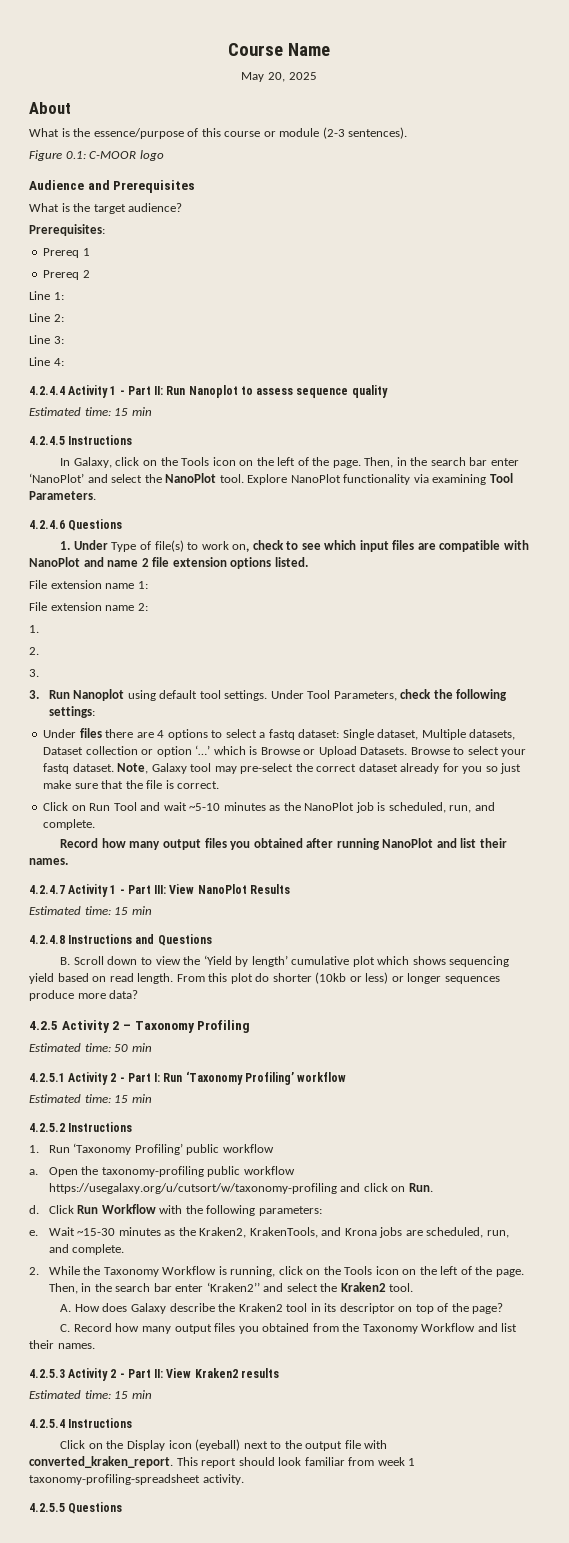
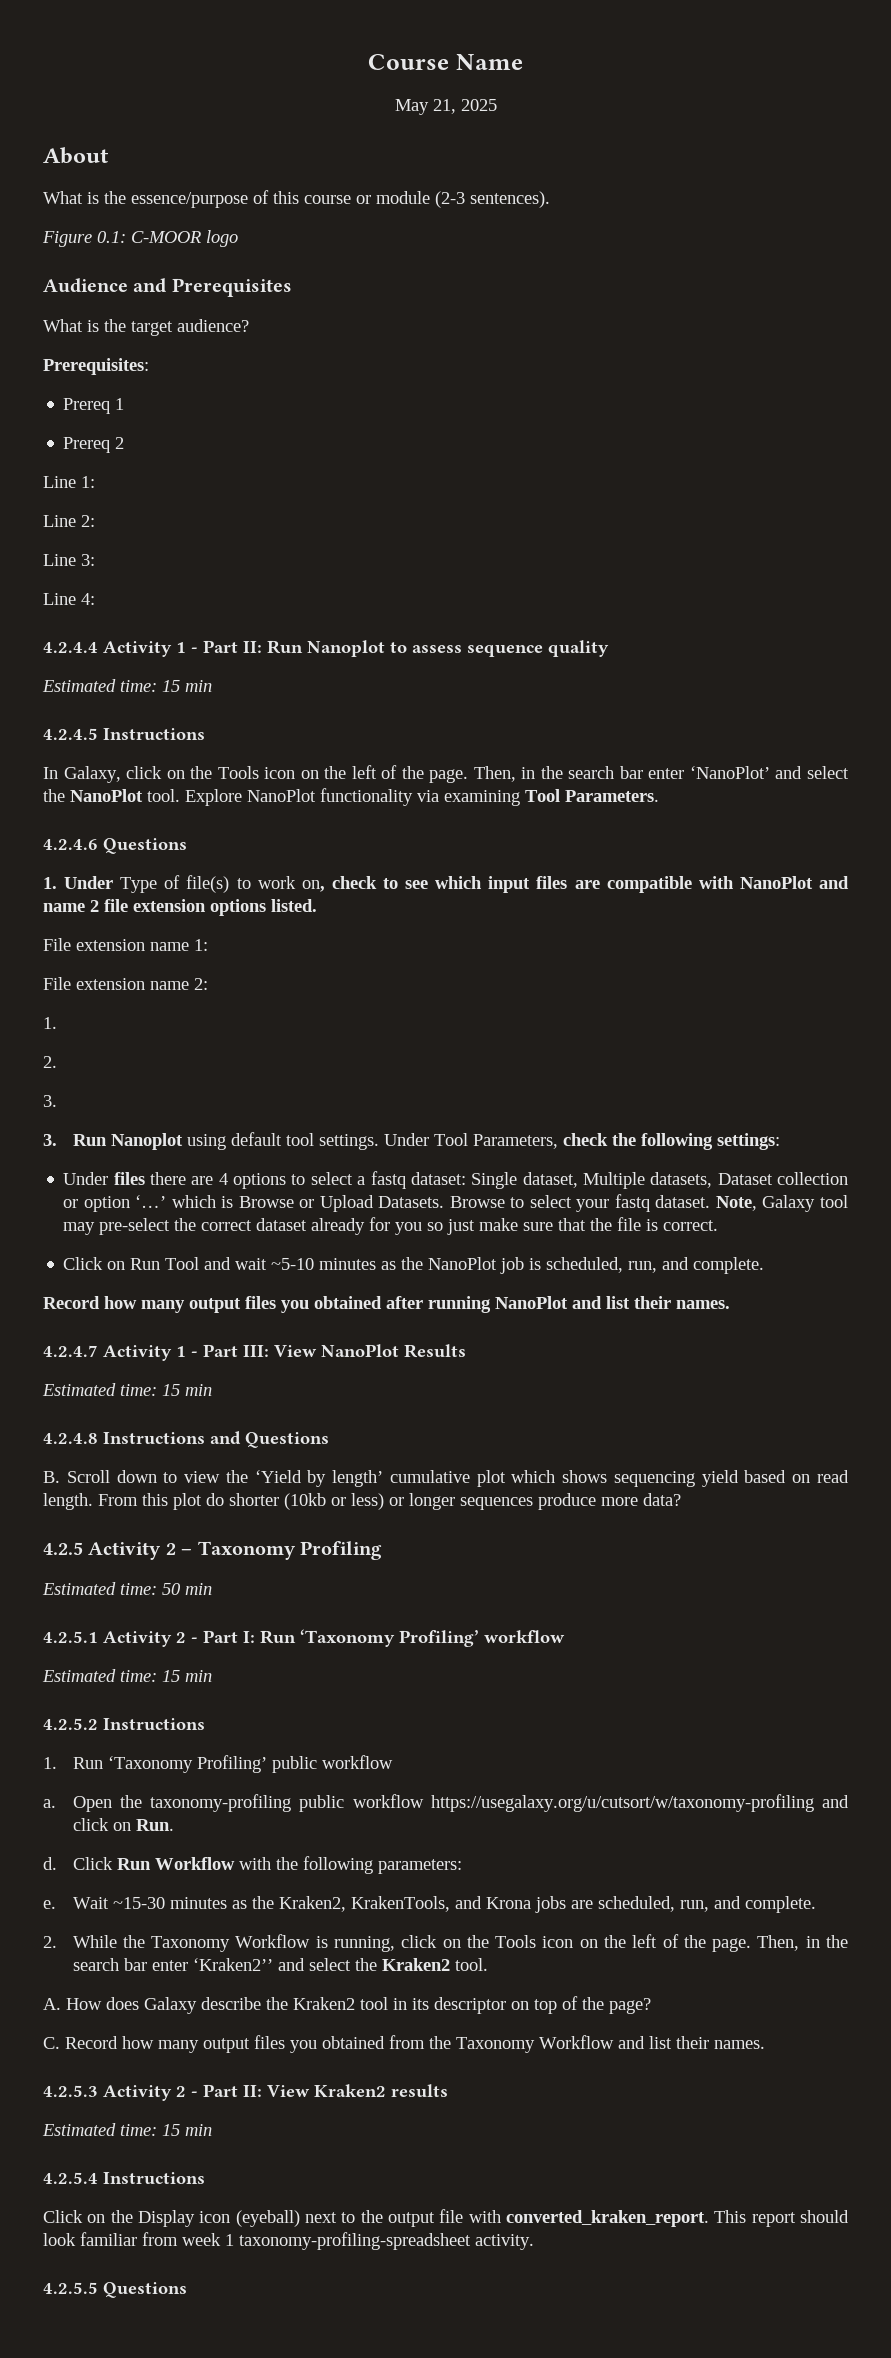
- May 20, 2025
+ May 21, 2025

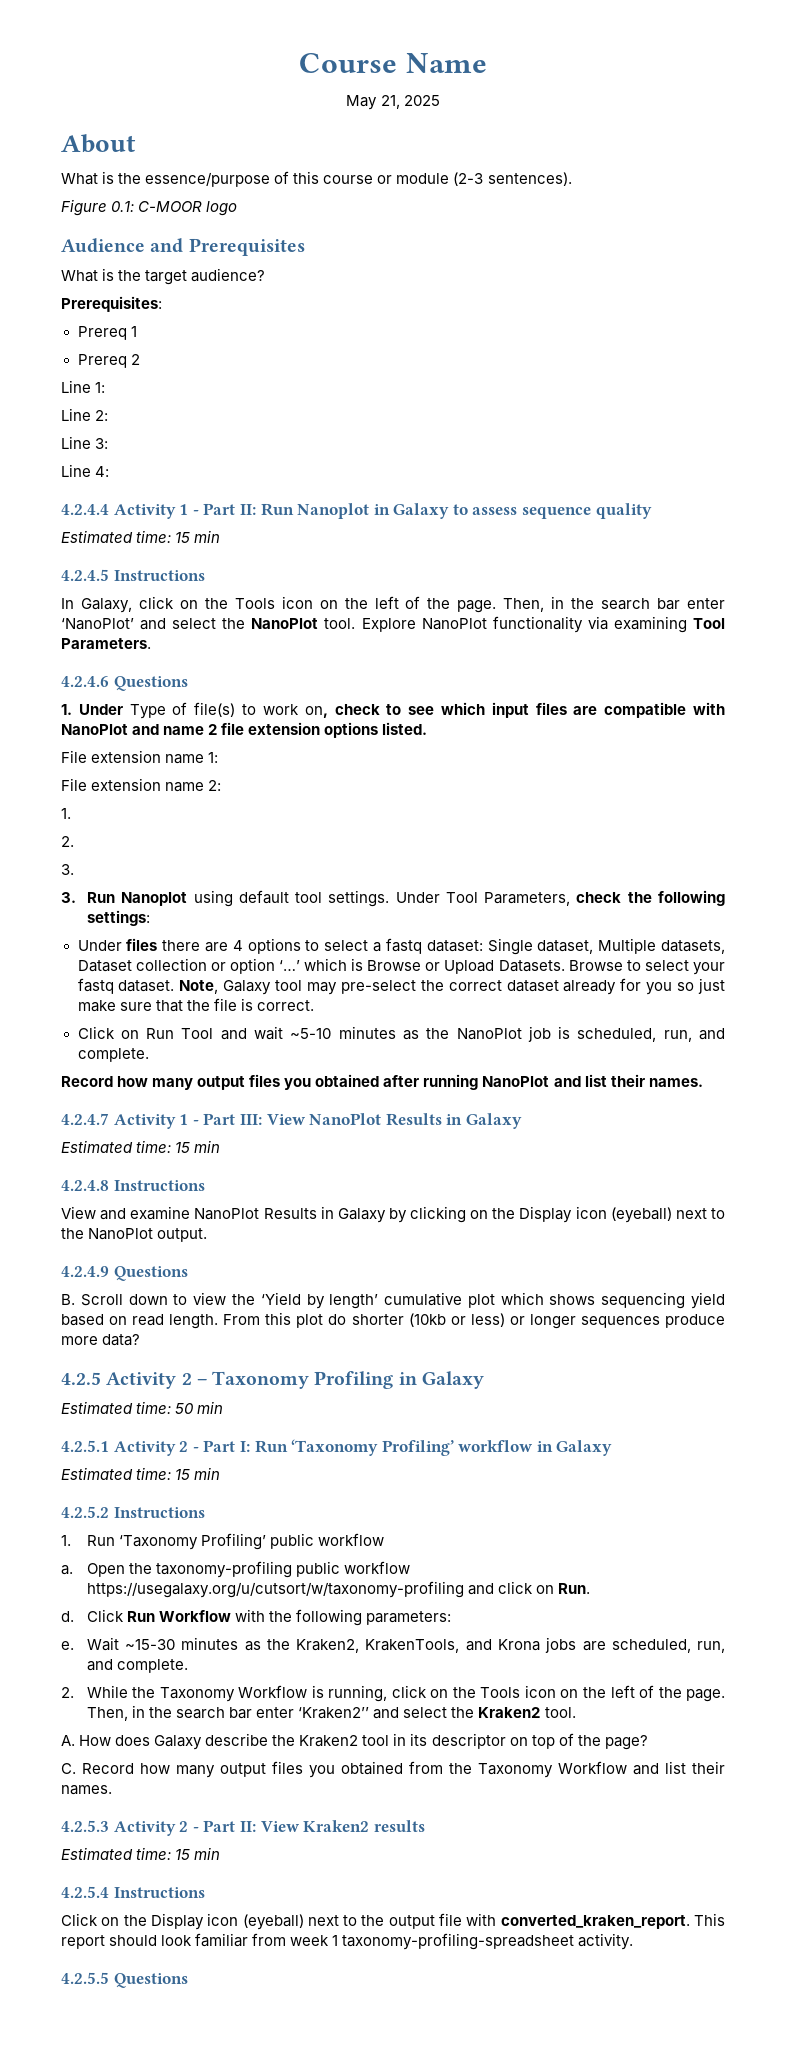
- 4.2.4.4 Activity 1 - Part II: Run Nanoplot to assess sequence quality
+ 4.2.4.4 Activity 1 - Part II: Run Nanoplot in Galaxy to assess sequence quality
- 4.2.4.7 Activity 1 - Part III: View NanoPlot Results
+ 4.2.4.7 Activity 1 - Part III: View NanoPlot Results in Galaxy
- 4.2.4.8 Instructions and Questions
+ 4.2.4.8 Instructions
+ View and examine NanoPlot Results in Galaxy by clicking on the Display icon (eyeball) next to the NanoPlot output.
+ 4.2.4.9 Questions
- 4.2.5 Activity 2 – Taxonomy Profiling
+ 4.2.5 Activity 2 – Taxonomy Profiling in Galaxy
- 4.2.5.1 Activity 2 - Part I: Run ‘Taxonomy Profiling’ workflow
+ 4.2.5.1 Activity 2 - Part I: Run ‘Taxonomy Profiling’ workflow in Galaxy

